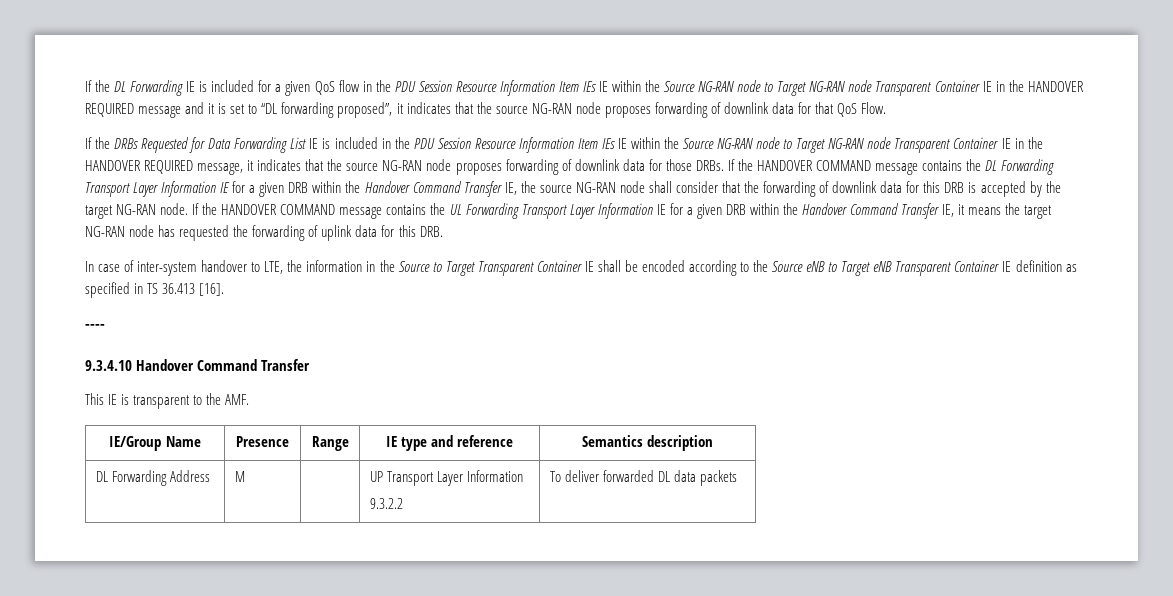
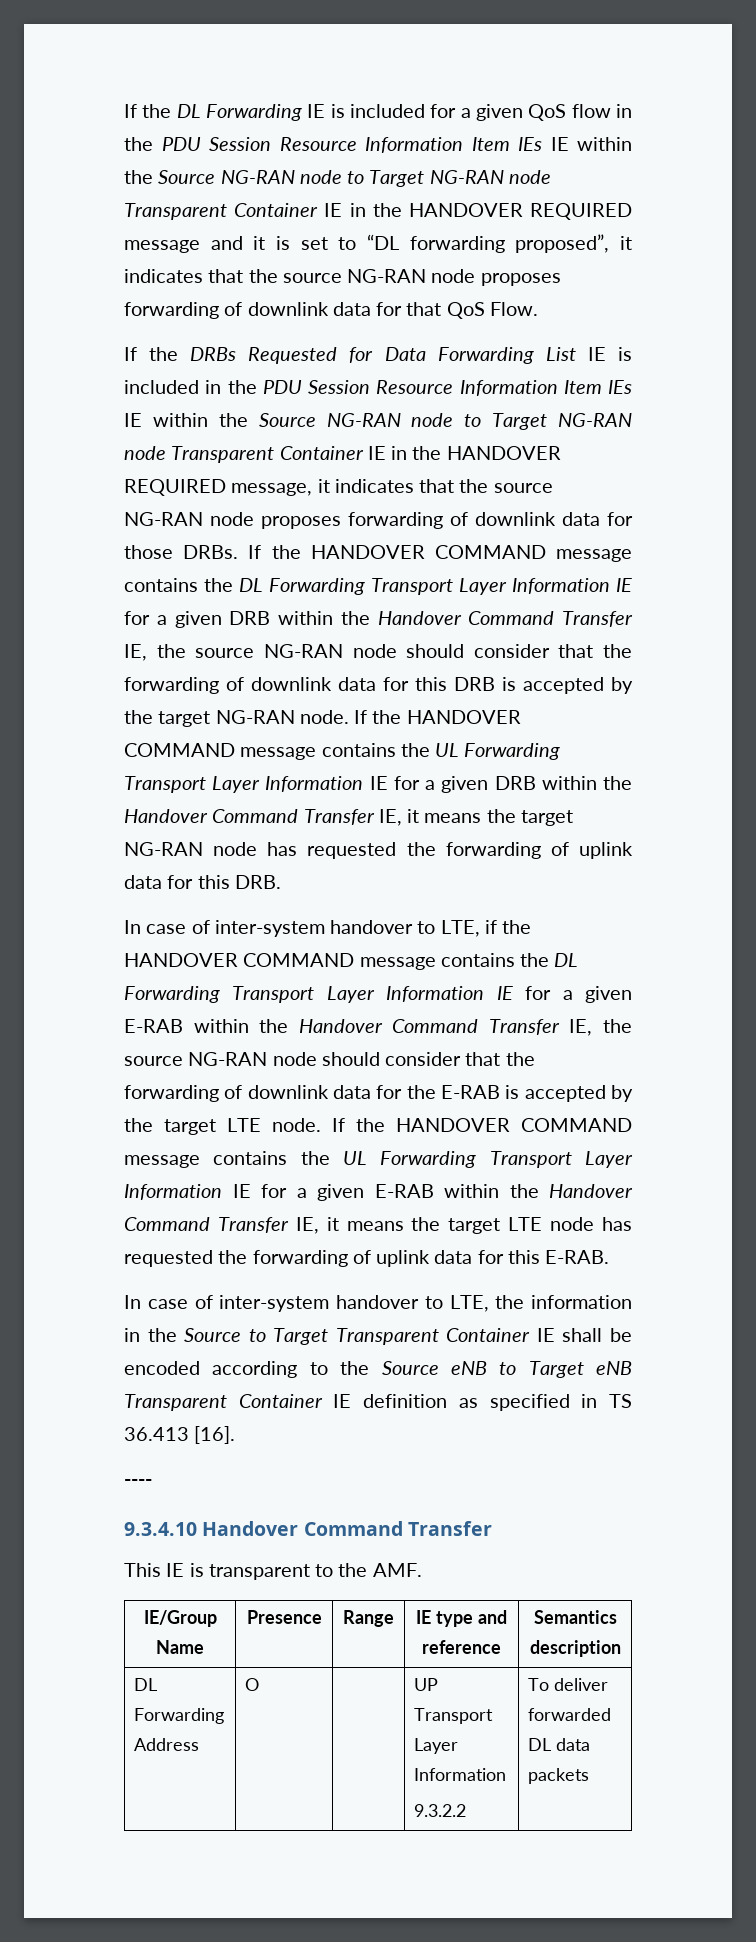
- If the HANDOVER COMMAND message contains the DL Forwarding Transport Layer Information IE for a given DRB within the Handover Command Transfer IE, the source NG-RAN node shall consider that the forwarding of downlink data for this DRB is accepted by the target NG-RAN node.
+ If the HANDOVER COMMAND message contains the DL Forwarding Transport Layer Information IE for a given DRB within the Handover Command Transfer IE, the source NG-RAN node should consider that the forwarding of downlink data for this DRB is accepted by the target NG-RAN node.
+ In case of inter-system handover to LTE, if the HANDOVER COMMAND message contains the DL Forwarding Transport Layer Information IE for a given E-RAB within the Handover Command Transfer IE, the source NG-RAN node should consider that the forwarding of downlink data for the E-RAB is accepted by the target LTE node. If the HANDOVER COMMAND message contains the UL Forwarding Transport Layer Information IE for a given E-RAB within the Handover Command Transfer IE, it means the target LTE node has requested the forwarding of uplink data for this E-RAB.
- DL Forwarding Address | M | | UP Transport Layer Information
+ DL Forwarding Address | O | | UP Transport Layer Information

